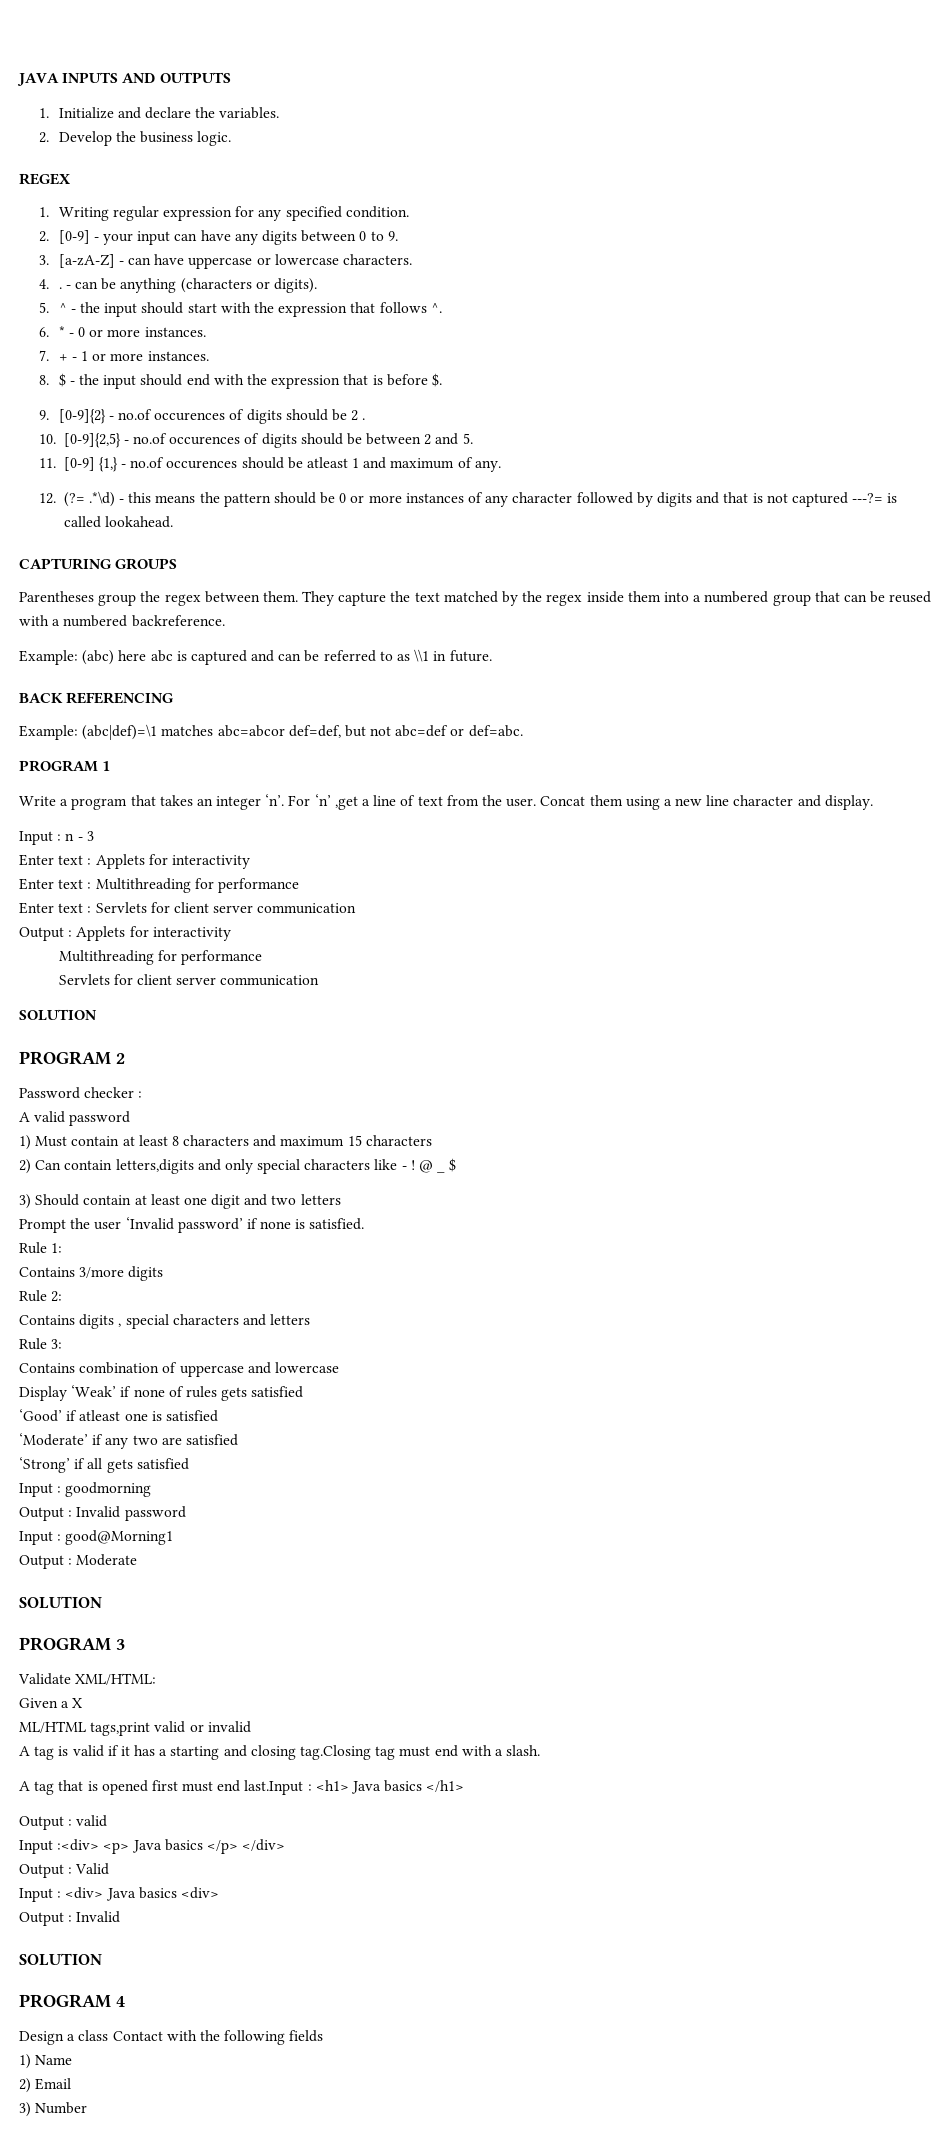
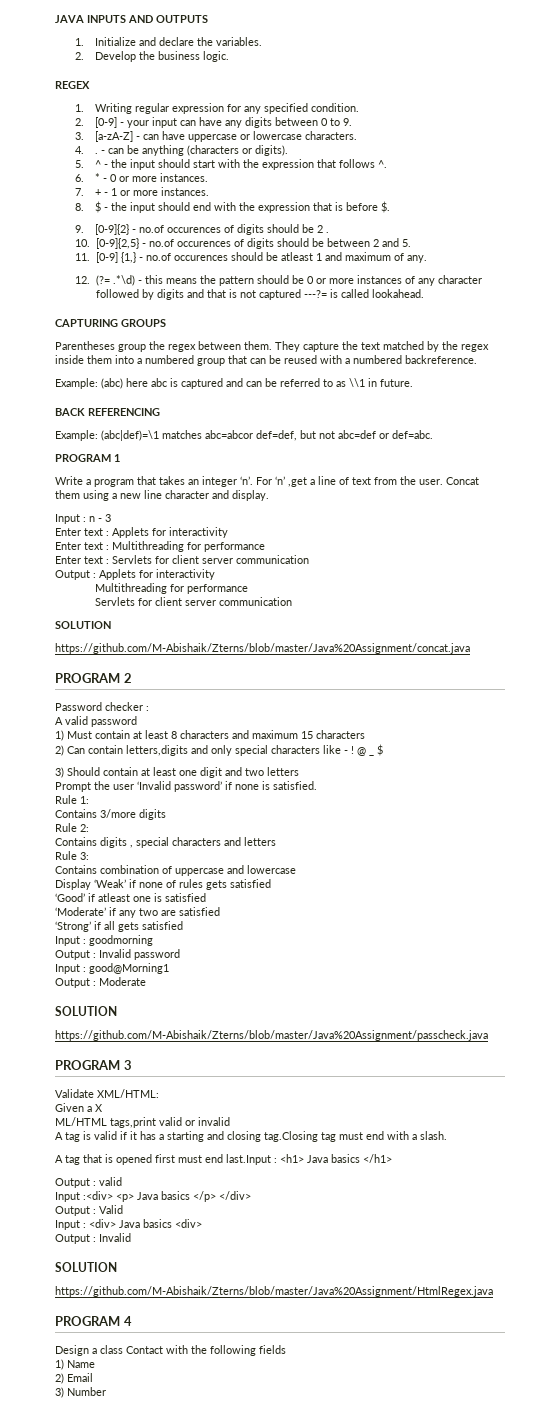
+ https://github.com/M-Abishaik/Zterns/blob/master/Java%20Assignment/concat.java
+ https://github.com/M-Abishaik/Zterns/blob/master/Java%20Assignment/passcheck.java
+ https://github.com/M-Abishaik/Zterns/blob/master/Java%20Assignment/HtmlRegex.java

